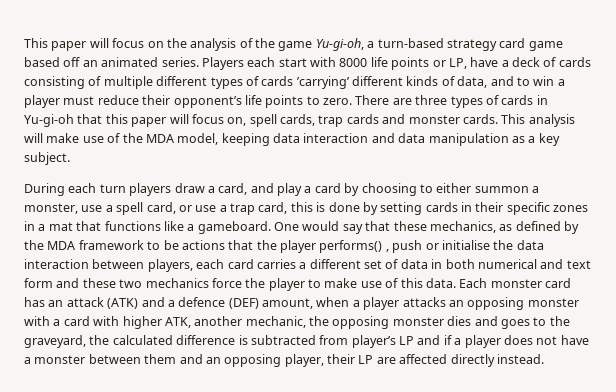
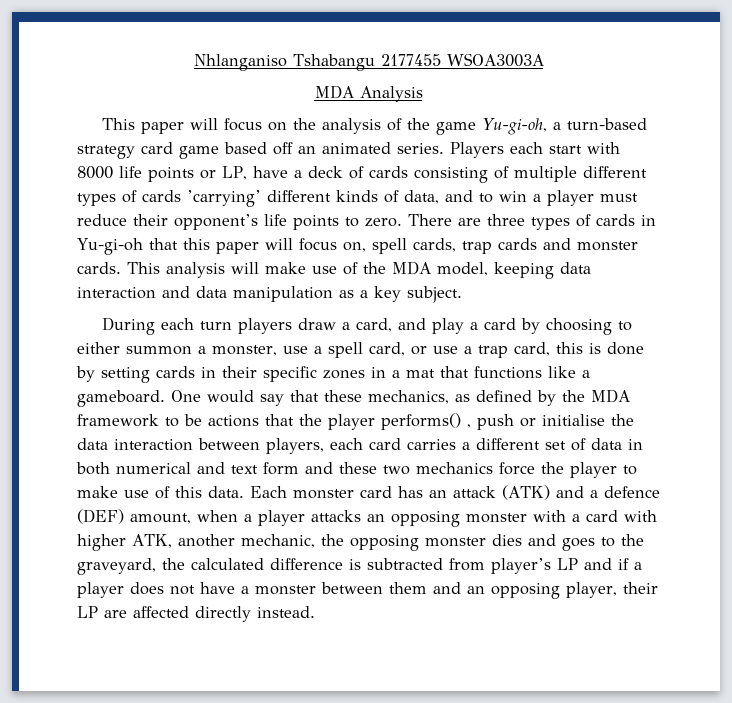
+ Nhlanganiso Tshabangu 2177455 WSOA3003A
+ MDA Analysis

